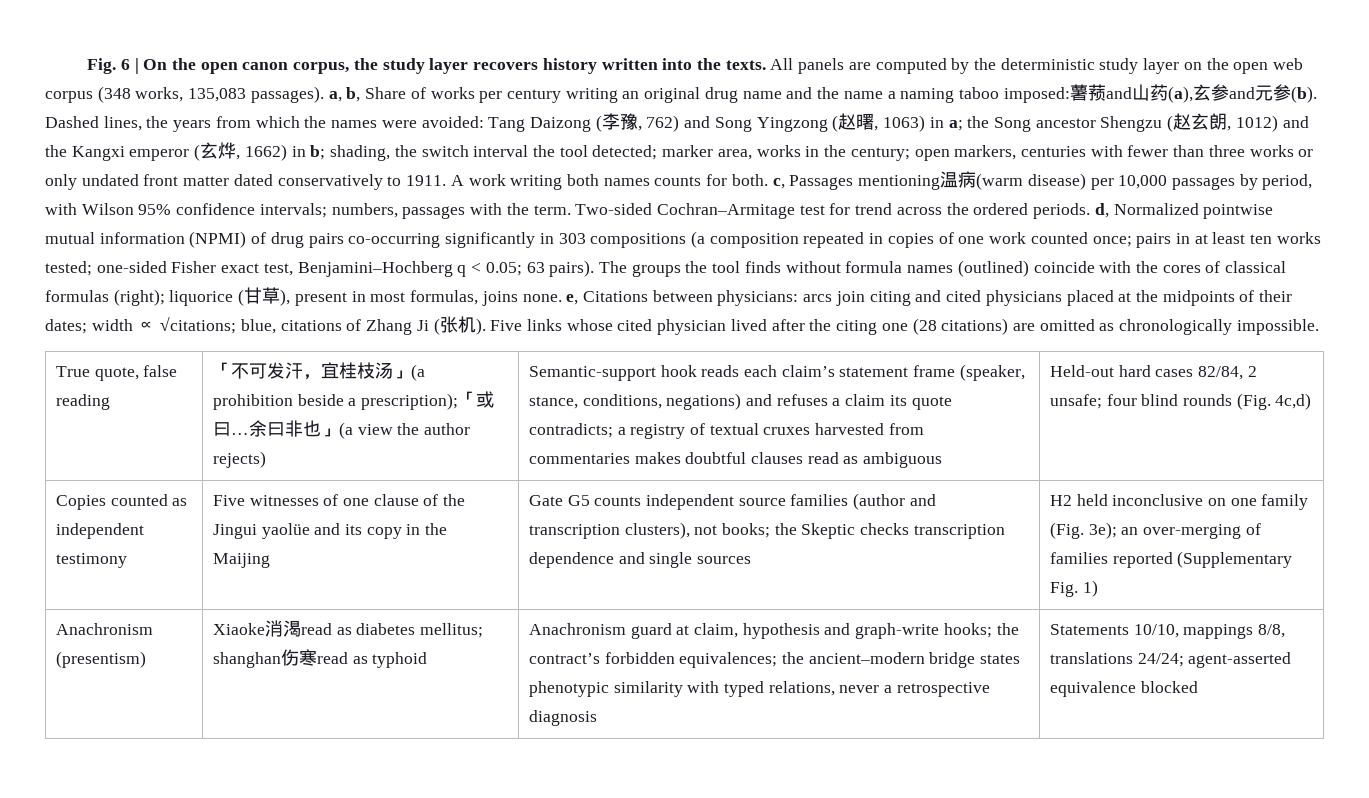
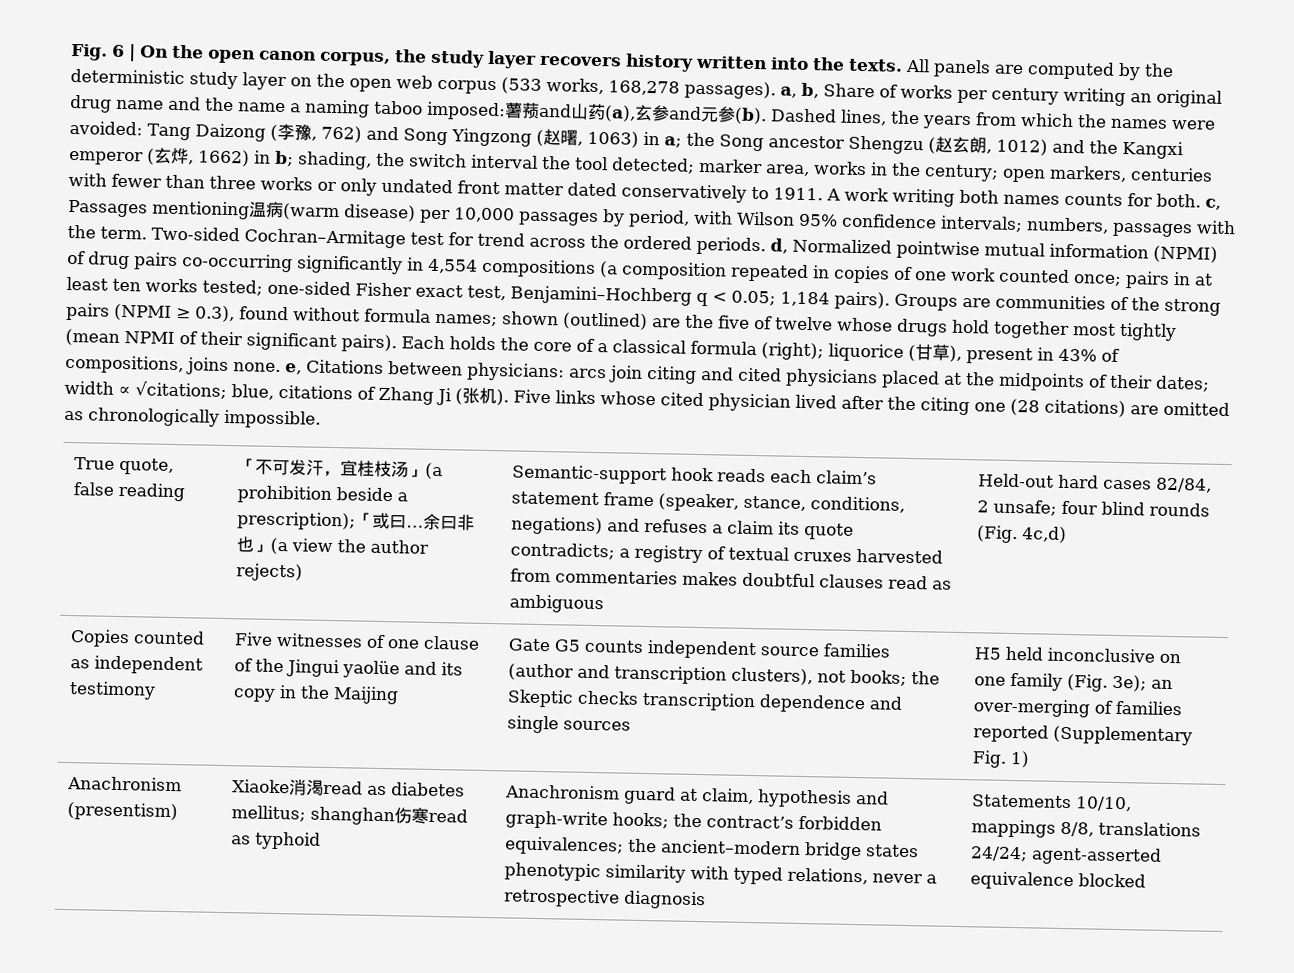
- All panels are computed by the deterministic study layer on the open web corpus (348 works, 135,083 passages). a, b, Share of works per century writing an original drug name and the name a naming taboo imposed:薯蓣and山药(a),玄参and元参(b).
+ All panels are computed by the deterministic study layer on the open web corpus (533 works, 168,278 passages). a, b, Share of works per century writing an original drug name and the name a naming taboo imposed:薯蓣and山药(a),玄参and元参(b).
- Two-sided Cochran–Armitage test for trend across the ordered periods. d, Normalized pointwise mutual information (NPMI) of drug pairs co-occurring significantly in 303 compositions (a composition repeated in copies of one work counted once;
+ Two-sided Cochran–Armitage test for trend across the ordered periods. d, Normalized pointwise mutual information (NPMI) of drug pairs co-occurring significantly in 4,554 compositions (a composition repeated in copies of one work counted once;
- 63 pairs). The groups the tool finds without formula names (outlined) coincide with the cores of classical formulas (right);
+ 1,184 pairs). Groups are communities of the strong pairs (NPMI ≥ 0.3), found without formula names; shown (outlined) are the five of twelve whose drugs hold together most tightly (mean NPMI of their significant pairs). Each holds the core of a classical formula (right);
- liquorice (甘草), present in most formulas, joins none. e, Citations between physicians:
+ liquorice (甘草), present in 43% of compositions, joins none. e, Citations between physicians:
- H2 held inconclusive on one family (Fig. 3e); an over-merging of families reported (Supplementary Fig. 1)
+ H5 held inconclusive on one family (Fig. 3e); an over-merging of families reported (Supplementary Fig. 1)

